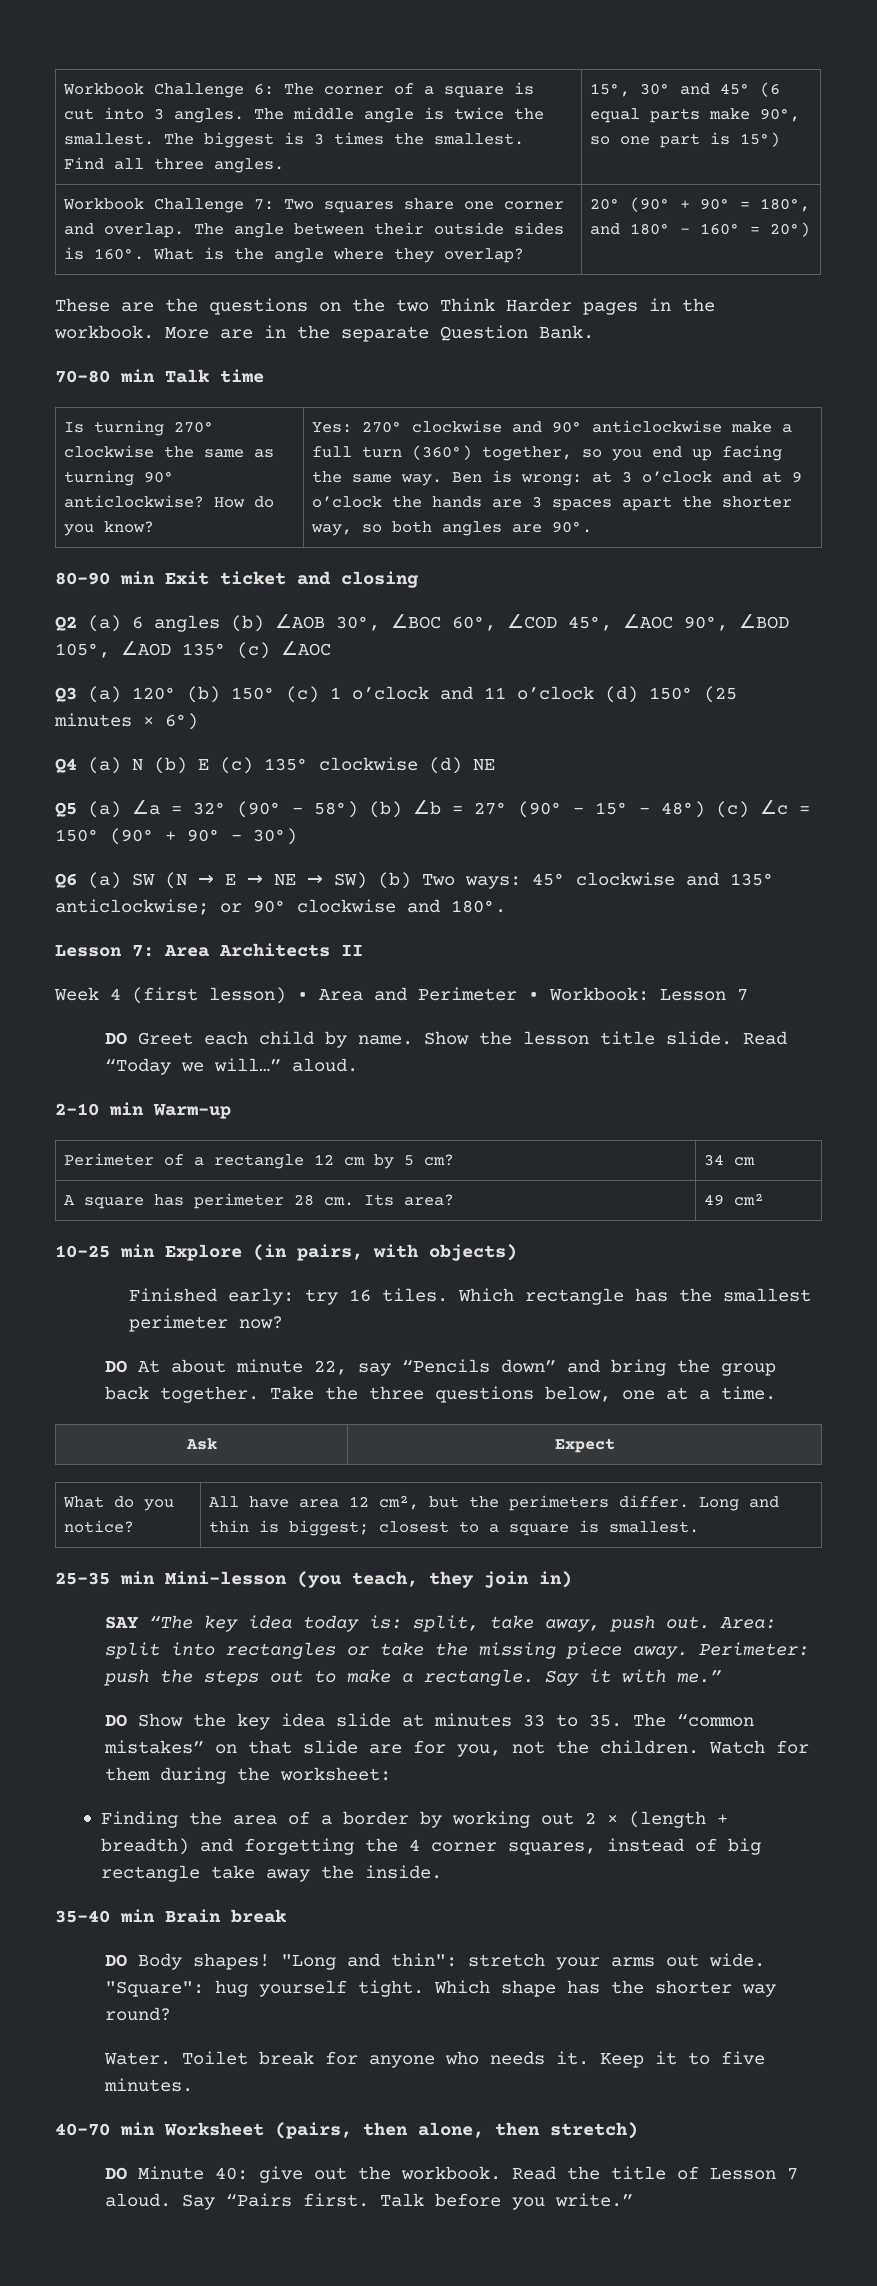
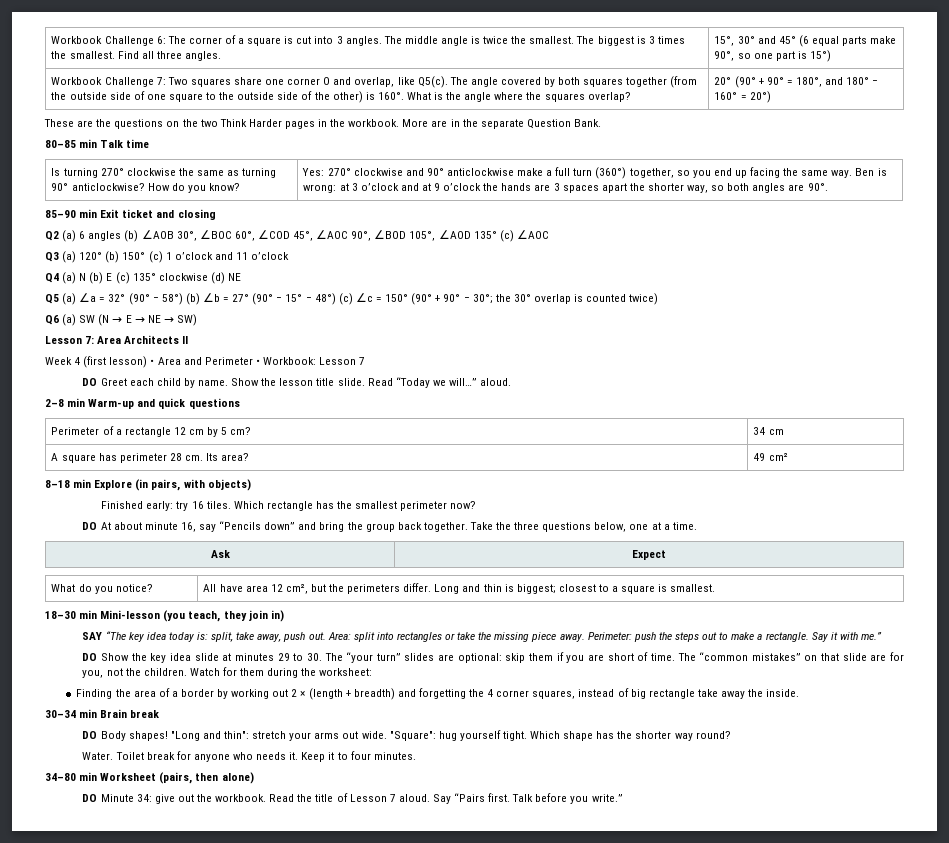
- Workbook Challenge 7: Two squares share one corner and overlap. The angle between their outside sides is 160°.
+ Workbook Challenge 7: Two squares share one corner O and overlap, like Q5(c). The angle covered by both squares together (from the outside side of one square to the outside side of the other) is 160°.
- What is the angle where they overlap?
+ What is the angle where the squares overlap?
- 70–80 min Talk time
+ 80–85 min Talk time
- 80–90 min Exit ticket and closing
+ 85–90 min Exit ticket and closing
- Q3 (a) 120° (b) 150° (c) 1 o’clock and 11 o’clock (d) 150° (25 minutes × 6°)
+ Q3 (a) 120° (b) 150° (c) 1 o’clock and 11 o’clock
- Q5 (a) ∠a = 32° (90° − 58°) (b) ∠b = 27° (90° − 15° − 48°) (c) ∠c = 150° (90° + 90° − 30°)
+ Q5 (a) ∠a = 32° (90° − 58°) (b) ∠b = 27° (90° − 15° − 48°) (c) ∠c = 150° (90° + 90° − 30°; the 30° overlap is counted twice)
- Q6 (a) SW (N → E → NE → SW) (b) Two ways: 45° clockwise and 135° anticlockwise; or 90° clockwise and 180°.
+ Q6 (a) SW (N → E → NE → SW)
- 2–10 min Warm-up
+ 2–8 min Warm-up and quick questions
- 10–25 min Explore (in pairs, with objects)
+ 8–18 min Explore (in pairs, with objects)
- DO At about minute 22, say “Pencils down” and bring the group back together.
+ DO At about minute 16, say “Pencils down” and bring the group back together.
- 25–35 min Mini-lesson (you teach, they join in)
+ 18–30 min Mini-lesson (you teach, they join in)
- DO Show the key idea slide at minutes 33 to 35. The “common mistakes” on that slide are for you, not the children.
+ DO Show the key idea slide at minutes 29 to 30. The “your turn” slides are optional: skip them if you are short of time. The “common mistakes” on that slide are for you, not the children.
- 35–40 min Brain break
+ 30–34 min Brain break
- Keep it to five minutes.
+ Keep it to four minutes.
- 40–70 min Worksheet (pairs, then alone, then stretch)
+ 34–80 min Worksheet (pairs, then alone)
- DO Minute 40: give out the workbook.
+ DO Minute 34: give out the workbook.

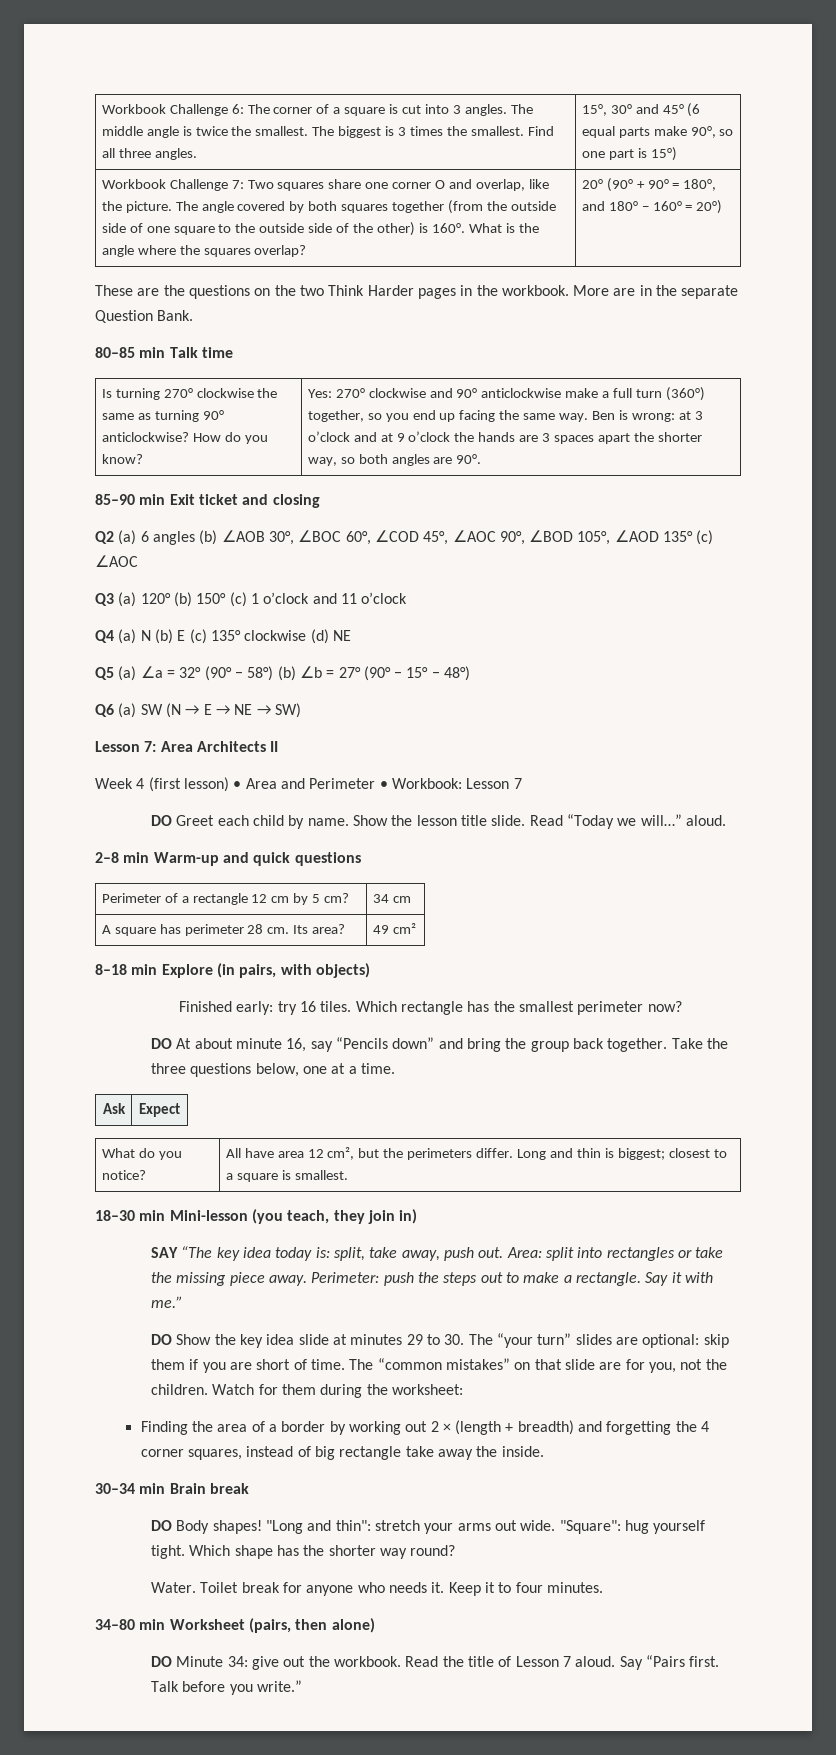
- Workbook Challenge 7: Two squares share one corner O and overlap, like Q5(c).
+ Workbook Challenge 7: Two squares share one corner O and overlap, like the picture.
- Q5 (a) ∠a = 32° (90° − 58°) (b) ∠b = 27° (90° − 15° − 48°) (c) ∠c = 150° (90° + 90° − 30°; the 30° overlap is counted twice)
+ Q5 (a) ∠a = 32° (90° − 58°) (b) ∠b = 27° (90° − 15° − 48°)

